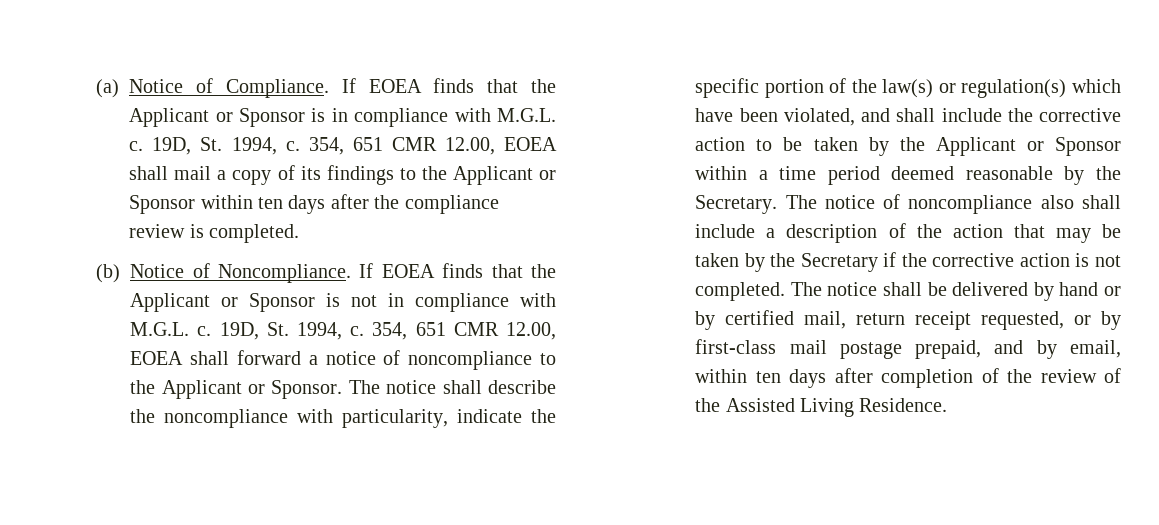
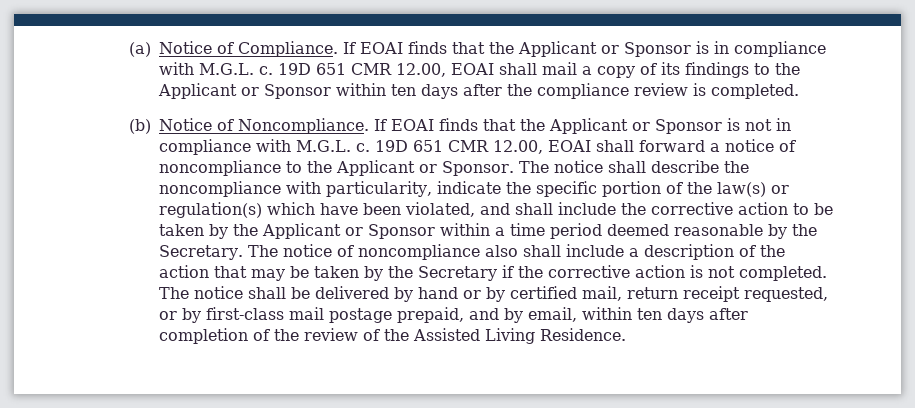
- If EOEA finds that the Applicant or Sponsor is in compliance with M.G.L. c.
+ If EOAI finds that the Applicant or Sponsor is in compliance with M.G.L. c.
- 19D, St. 1994, c. 354, 651 CMR 12.00, EOEA shall mail a copy of its findings to the Applicant or Sponsor within ten days after the compliance review is completed.
+ 19D 651 CMR 12.00, EOAI shall mail a copy of its findings to the Applicant or Sponsor within ten days after the compliance review is completed.
- If EOEA finds that the Applicant or Sponsor is not in compliance with M.G.L. c.
+ If EOAI finds that the Applicant or Sponsor is not in compliance with M.G.L. c.
- 19D, St. 1994, c. 354, 651 CMR 12.00, EOEA shall forward a notice of noncompliance to the Applicant or Sponsor.
+ 19D 651 CMR 12.00, EOAI shall forward a notice of noncompliance to the Applicant or Sponsor.

